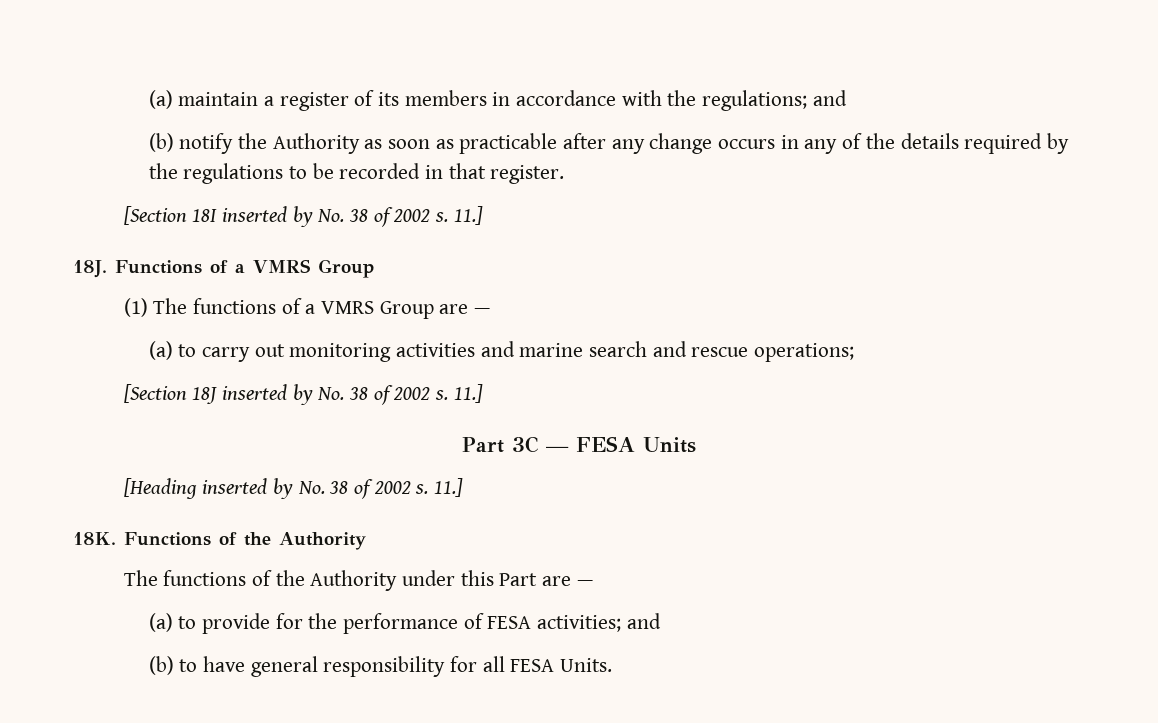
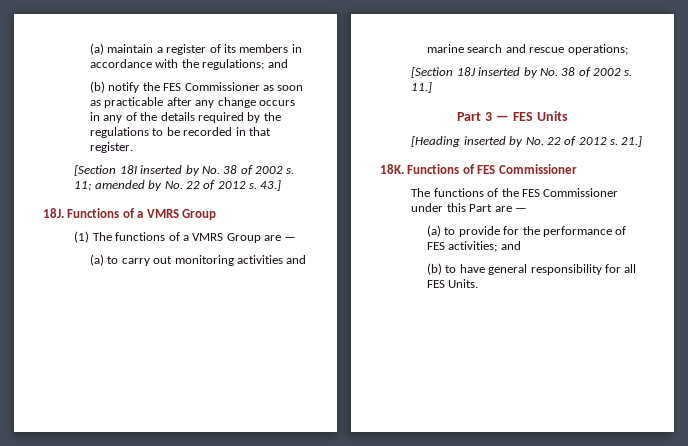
- (b) notify the Authority as soon as practicable after any change occurs in any of the details required by the regulations to be recorded in that register.
+ (b) notify the FES Commissioner as soon as practicable after any change occurs in any of the details required by the regulations to be recorded in that register.
- [Section 18I inserted by No. 38 of 2002 s. 11.]
+ [Section 18I inserted by No. 38 of 2002 s. 11; amended by No. 22 of 2012 s. 43.]
- Part 3C — FESA Units
+ Part 3 — FES Units
- [Heading inserted by No. 38 of 2002 s. 11.]
+ [Heading inserted by No. 22 of 2012 s. 21.]
- Functions of the Authority
+ Functions of FES Commissioner
- The functions of the Authority under this Part are —
+ The functions of the FES Commissioner under this Part are —
- (a) to provide for the performance of FESA activities; and
+ (a) to provide for the performance of FES activities; and
- (b) to have general responsibility for all FESA Units.
+ (b) to have general responsibility for all FES Units.

